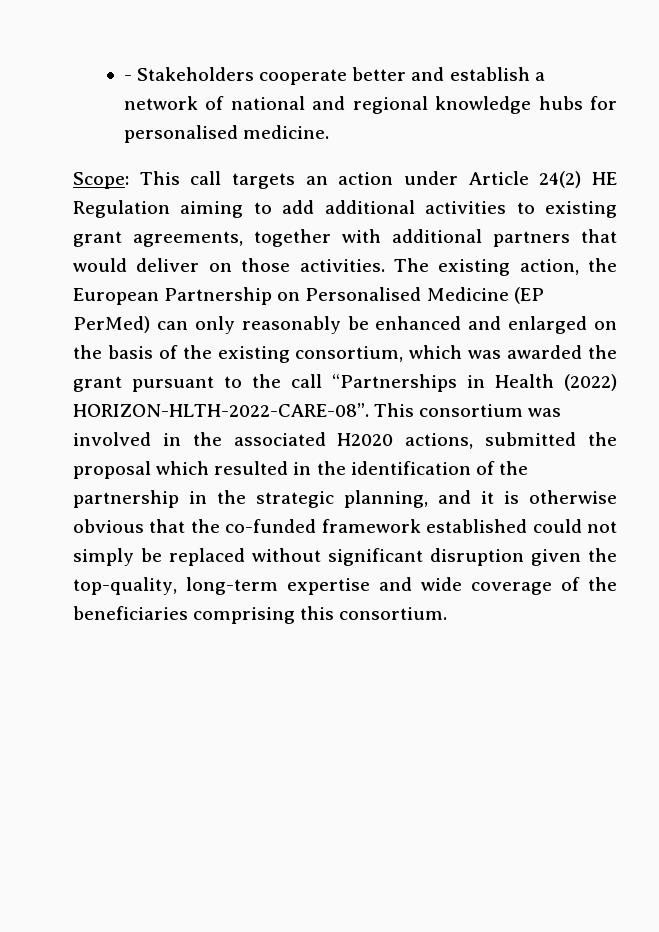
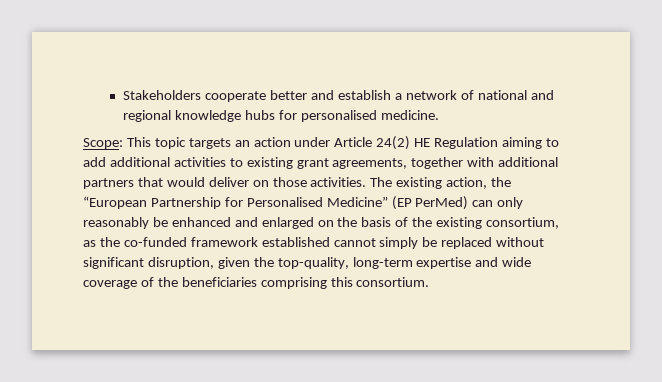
- - Stakeholders cooperate better and establish a network of national and regional knowledge hubs for personalised medicine.
+ Stakeholders cooperate better and establish a network of national and regional knowledge hubs for personalised medicine.
- Scope: This call targets an action under Article 24(2) HE Regulation aiming to add additional activities to existing grant agreements, together with additional partners that would deliver on those activities.
+ Scope: This topic targets an action under Article 24(2) HE Regulation aiming to add additional activities to existing grant agreements, together with additional partners that would deliver on those activities.
- The existing action, the European Partnership on Personalised Medicine (EP PerMed) can only reasonably be enhanced and enlarged on the basis of the existing consortium, which was awarded the grant pursuant to the call “Partnerships in Health (2022) HORIZON-HLTH-2022-CARE-08”. This consortium was involved in the associated H2020 actions, submitted the proposal which resulted in the identification of the partnership in the strategic planning, and it is otherwise obvious that the co-funded framework established could not simply be replaced without significant disruption given the top-quality, long-term expertise and wide coverage of the beneficiaries comprising this consortium.
+ The existing action, the “European Partnership for Personalised Medicine” (EP PerMed) can only reasonably be enhanced and enlarged on the basis of the existing consortium, as the co-funded framework established cannot simply be replaced without significant disruption, given the top-quality, long-term expertise and wide coverage of the beneficiaries comprising this consortium.

